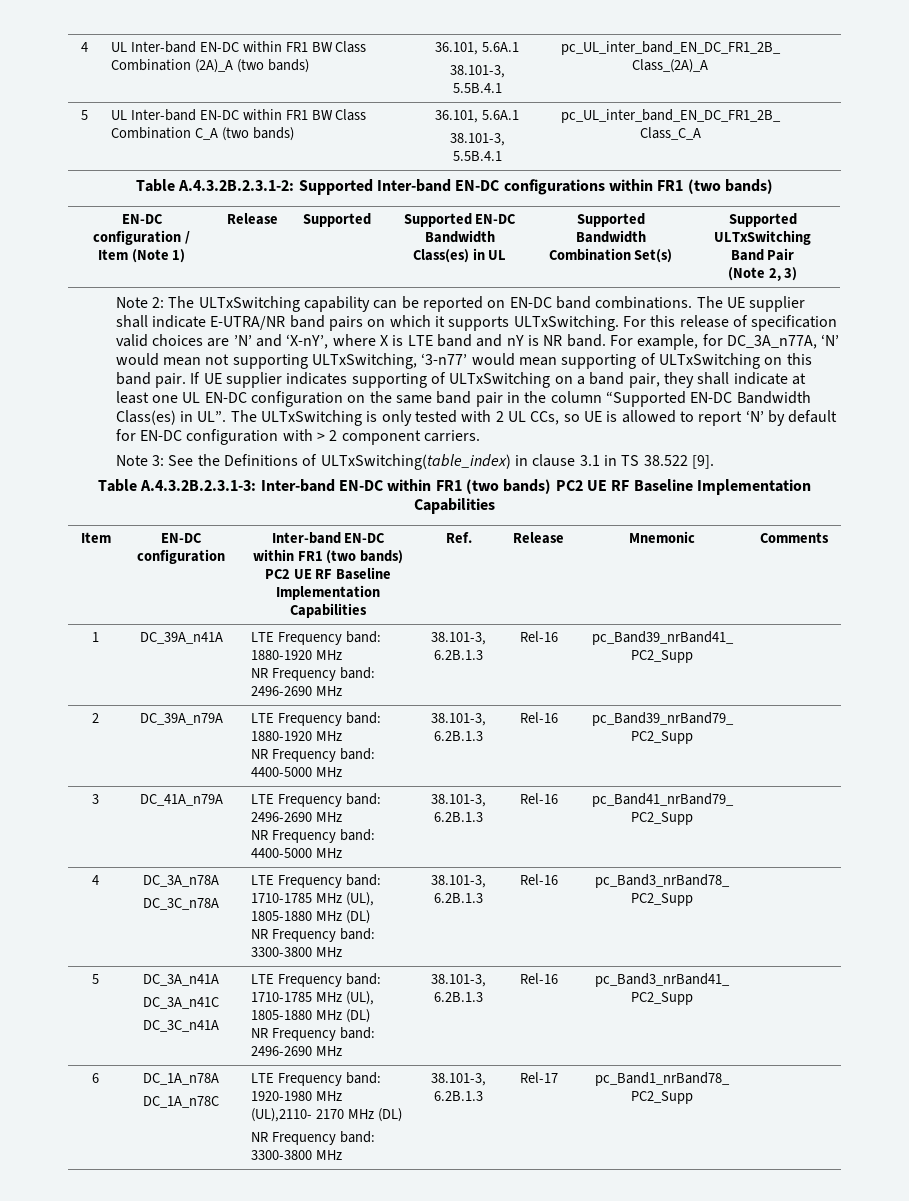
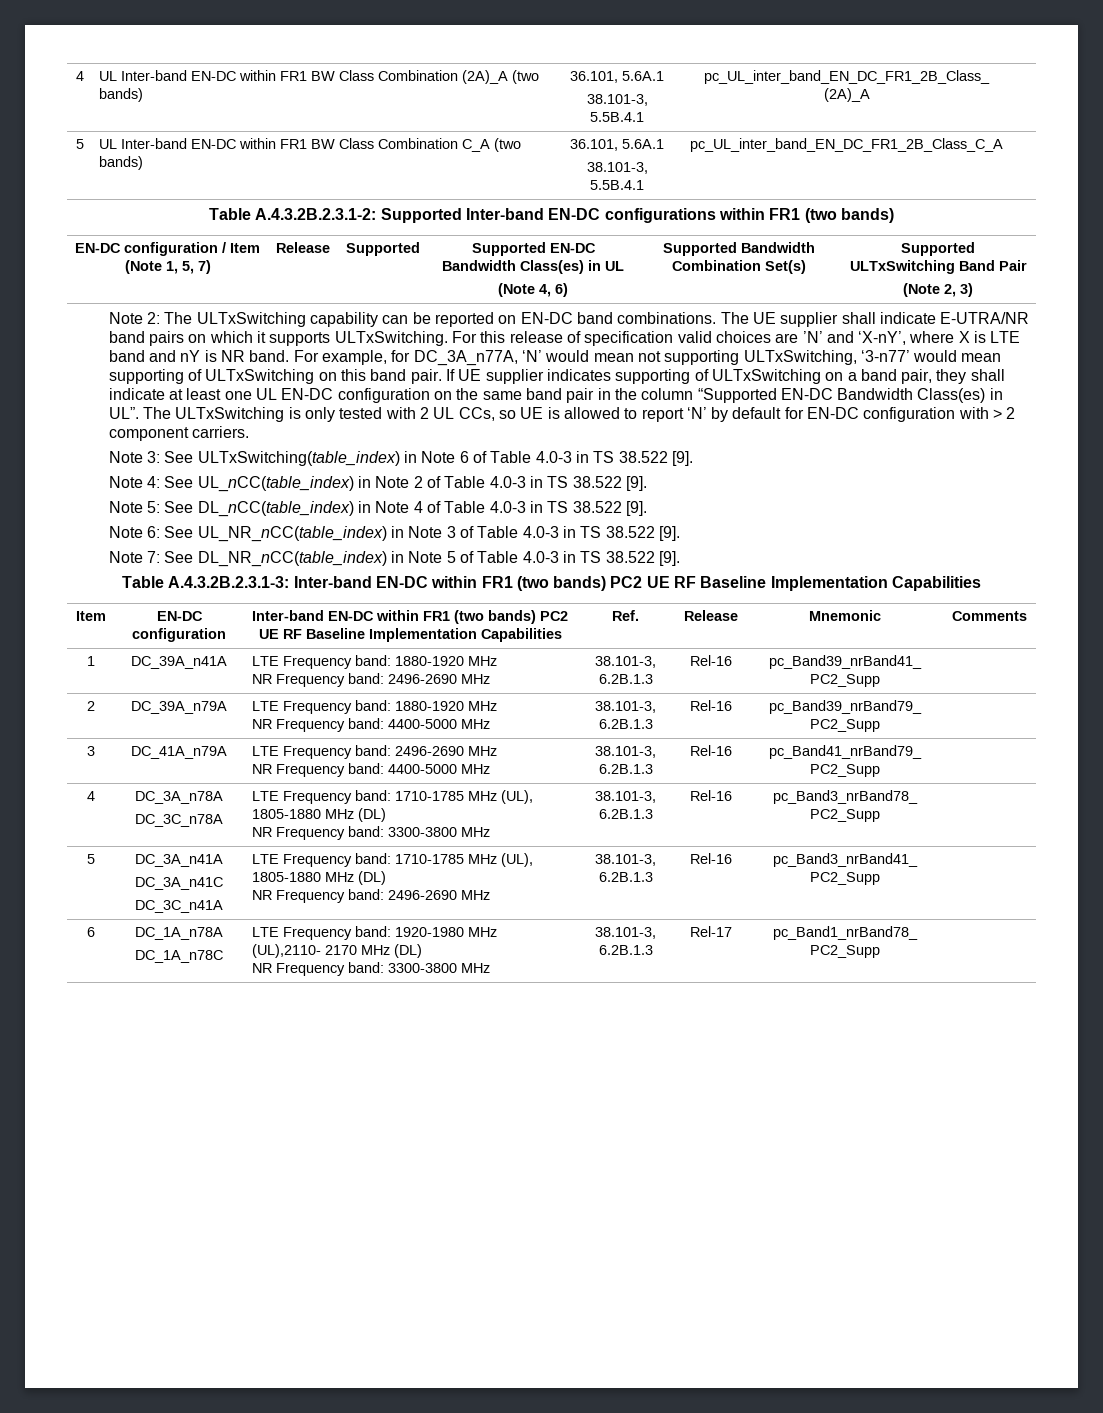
- EN-DC configuration / Item (Note 1) | Release | Supported | Supported EN-DC Bandwidth Class(es) in UL | Supported Bandwidth Combination Set(s) | Supported ULTxSwitching Band Pair
+ EN-DC configuration / Item (Note 1, 5, 7) | Release | Supported | Supported EN-DC Bandwidth Class(es) in UL
+ (Note 4, 6) | Supported Bandwidth Combination Set(s) | Supported ULTxSwitching Band Pair
- Note 3: See the Definitions of ULTxSwitching(table_index) in clause 3.1 in TS 38.522 [9].
+ Note 3: See ULTxSwitching(table_index) in Note 6 of Table 4.0-3 in TS 38.522 [9].
+ Note 4: See UL_nCC(table_index) in Note 2 of Table 4.0-3 in TS 38.522 [9].
+ Note 5: See DL_nCC(table_index) in Note 4 of Table 4.0-3 in TS 38.522 [9].
+ Note 6: See UL_NR_nCC(table_index) in Note 3 of Table 4.0-3 in TS 38.522 [9].
+ Note 7: See DL_NR_nCC(table_index) in Note 5 of Table 4.0-3 in TS 38.522 [9].

